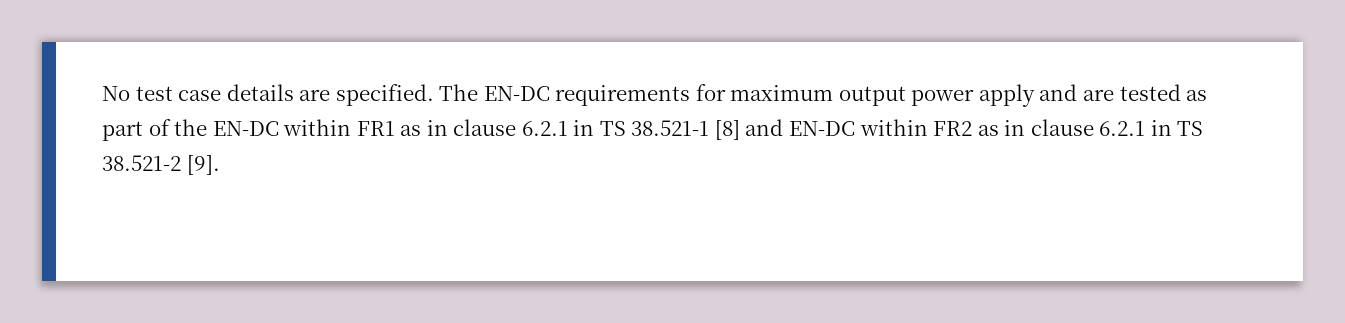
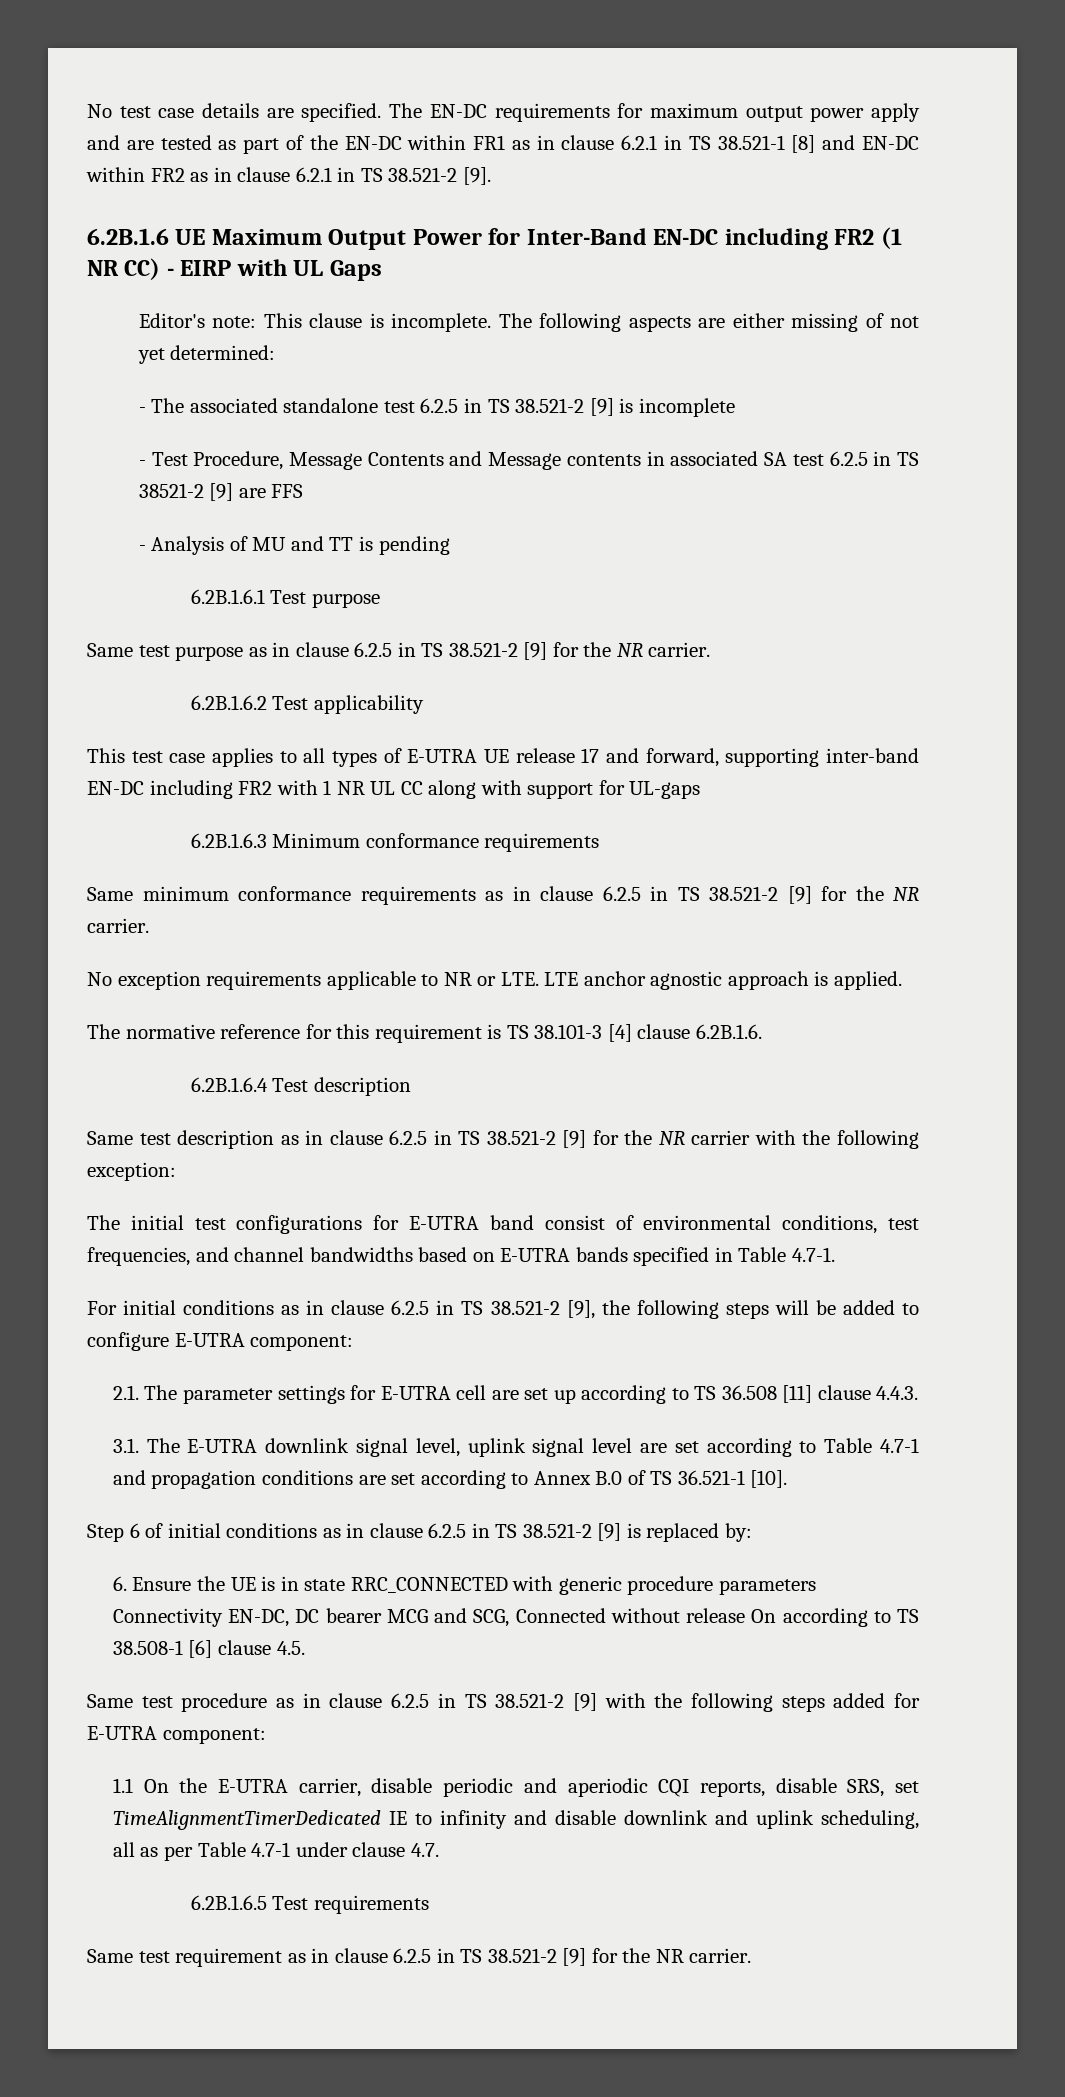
+ 6.2B.1.6 UE Maximum Output Power for Inter-Band EN-DC including FR2 (1 NR CC) - EIRP with UL Gaps
+ Editor's note: This clause is incomplete. The following aspects are either missing of not yet determined:
+ - The associated standalone test 6.2.5 in TS 38.521-2 [9] is incomplete
+ - Test Procedure, Message Contents and Message contents in associated SA test 6.2.5 in TS 38521-2 [9] are FFS
+ - Analysis of MU and TT is pending
+ 6.2B.1.6.1 Test purpose
+ Same test purpose as in clause 6.2.5 in TS 38.521-2 [9] for the NR carrier.
+ 6.2B.1.6.2 Test applicability
+ This test case applies to all types of E-UTRA UE release 17 and forward, supporting inter-band EN-DC including FR2 with 1 NR UL CC along with support for UL-gaps
+ 6.2B.1.6.3 Minimum conformance requirements
+ Same minimum conformance requirements as in clause 6.2.5 in TS 38.521-2 [9] for the NR carrier.
+ No exception requirements applicable to NR or LTE. LTE anchor agnostic approach is applied.
+ The normative reference for this requirement is TS 38.101-3 [4] clause 6.2B.1.6.
+ 6.2B.1.6.4 Test description
+ Same test description as in clause 6.2.5 in TS 38.521-2 [9] for the NR carrier with the following exception:
+ The initial test configurations for E-UTRA band consist of environmental conditions, test frequencies, and channel bandwidths based on E-UTRA bands specified in Table 4.7-1.
+ For initial conditions as in clause 6.2.5 in TS 38.521-2 [9], the following steps will be added to configure E-UTRA component:
+ 2.1. The parameter settings for E-UTRA cell are set up according to TS 36.508 [11] clause 4.4.3.
+ 3.1. The E-UTRA downlink signal level, uplink signal level are set according to Table 4.7-1 and propagation conditions are set according to Annex B.0 of TS 36.521-1 [10].
+ Step 6 of initial conditions as in clause 6.2.5 in TS 38.521-2 [9] is replaced by:
+ 6. Ensure the UE is in state RRC_CONNECTED with generic procedure parameters Connectivity EN-DC, DC bearer MCG and SCG, Connected without release On according to TS 38.508-1 [6] clause 4.5.
+ Same test procedure as in clause 6.2.5 in TS 38.521-2 [9] with the following steps added for E-UTRA component:
+ 1.1 On the E-UTRA carrier, disable periodic and aperiodic CQI reports, disable SRS, set TimeAlignmentTimerDedicated IE to infinity and disable downlink and uplink scheduling, all as per Table 4.7-1 under clause 4.7.
+ 6.2B.1.6.5 Test requirements
+ Same test requirement as in clause 6.2.5 in TS 38.521-2 [9] for the NR carrier.

